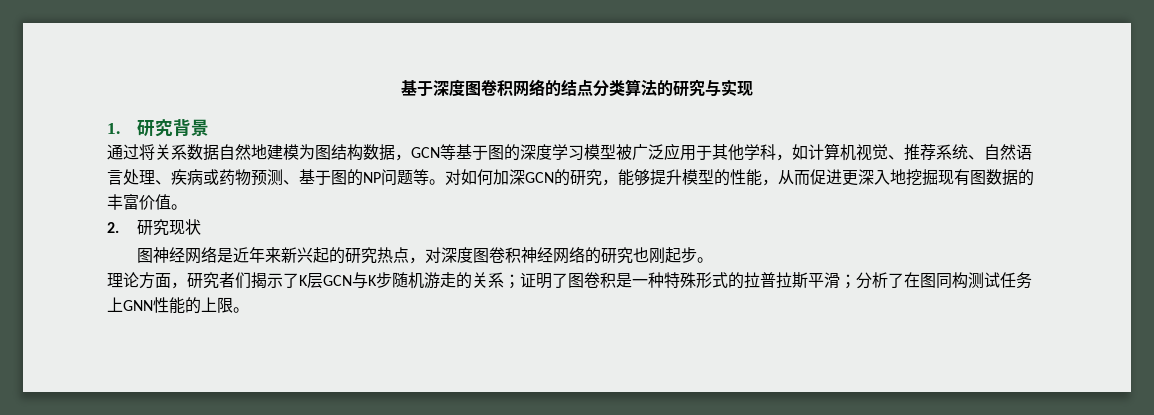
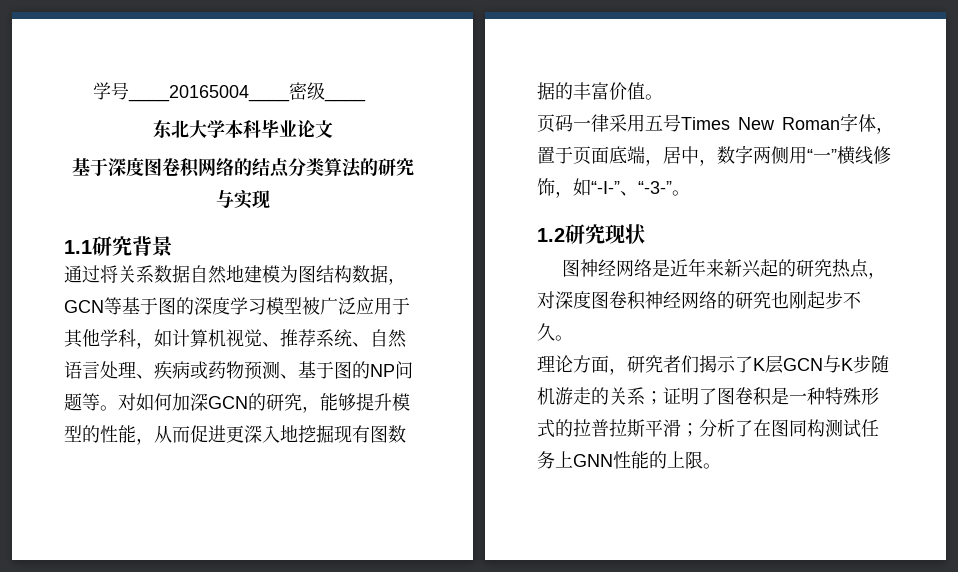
+ 学号____20165004____密级____
+ 东北大学本科毕业论文
- 1.研究背景
+ 1.1研究背景
- 2.研究现状
+ 页码一律采用五号Times New Roman字体，置于页面底端，居中，数字两侧用“一”横线修饰，如“-I-”、“-3-”。
+ 1.2研究现状
- 图神经网络是近年来新兴起的研究热点，对深度图卷积神经网络的研究也刚起步。
+ 图神经网络是近年来新兴起的研究热点，对深度图卷积神经网络的研究也刚起步不久。

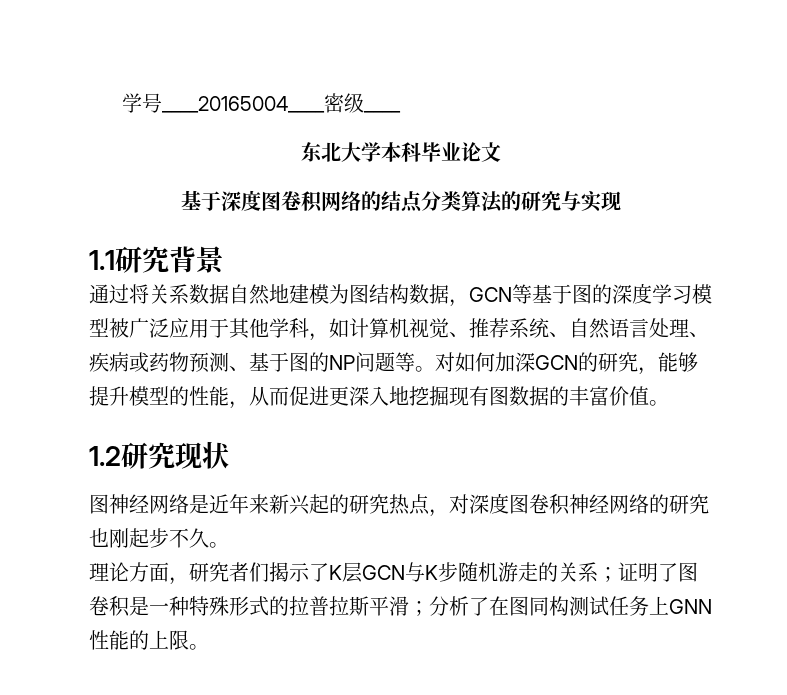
- 页码一律采用五号Times New Roman字体，置于页面底端，居中，数字两侧用“一”横线修饰，如“-I-”、“-3-”。

